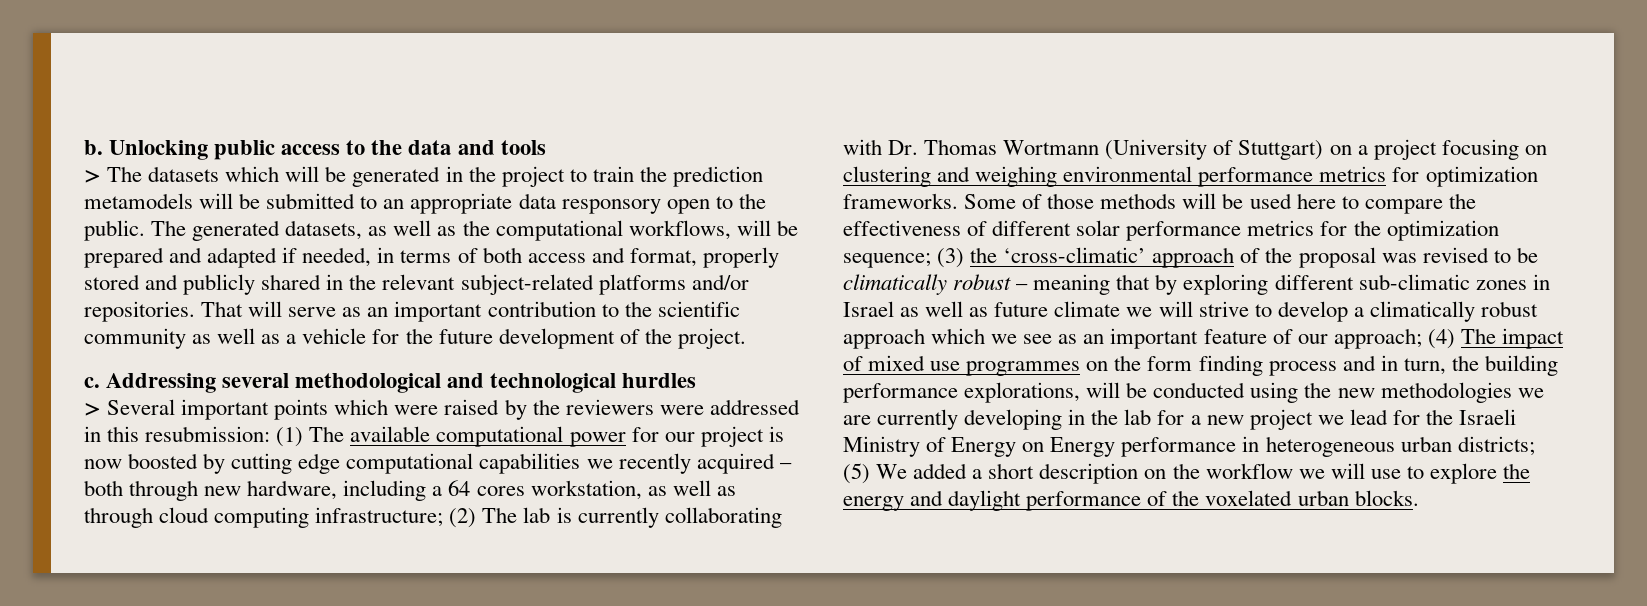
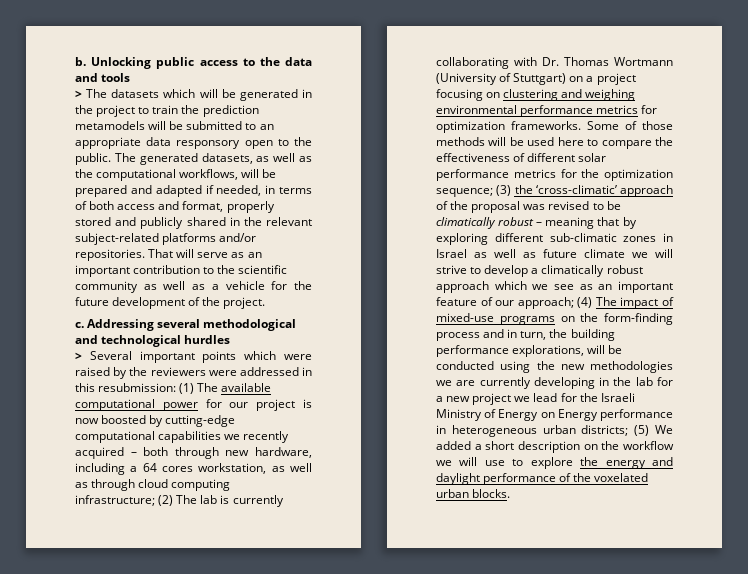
- (1) The available computational power for our project is now boosted by cutting edge computational capabilities we recently acquired – both through new hardware, including a 64 cores workstation, as well as through cloud computing infrastructure;
+ (1) The available computational power for our project is now boosted by cutting-edge computational capabilities we recently acquired – both through new hardware, including a 64 cores workstation, as well as through cloud computing infrastructure;
- (4) The impact of mixed use programmes on the form finding process and in turn, the building performance explorations, will be conducted using the new methodologies we are currently developing in the lab for a new project we lead for the Israeli Ministry of Energy on Energy performance in heterogeneous urban districts;
+ (4) The impact of mixed-use programs on the form-finding process and in turn, the building performance explorations, will be conducted using the new methodologies we are currently developing in the lab for a new project we lead for the Israeli Ministry of Energy on Energy performance in heterogeneous urban districts;

